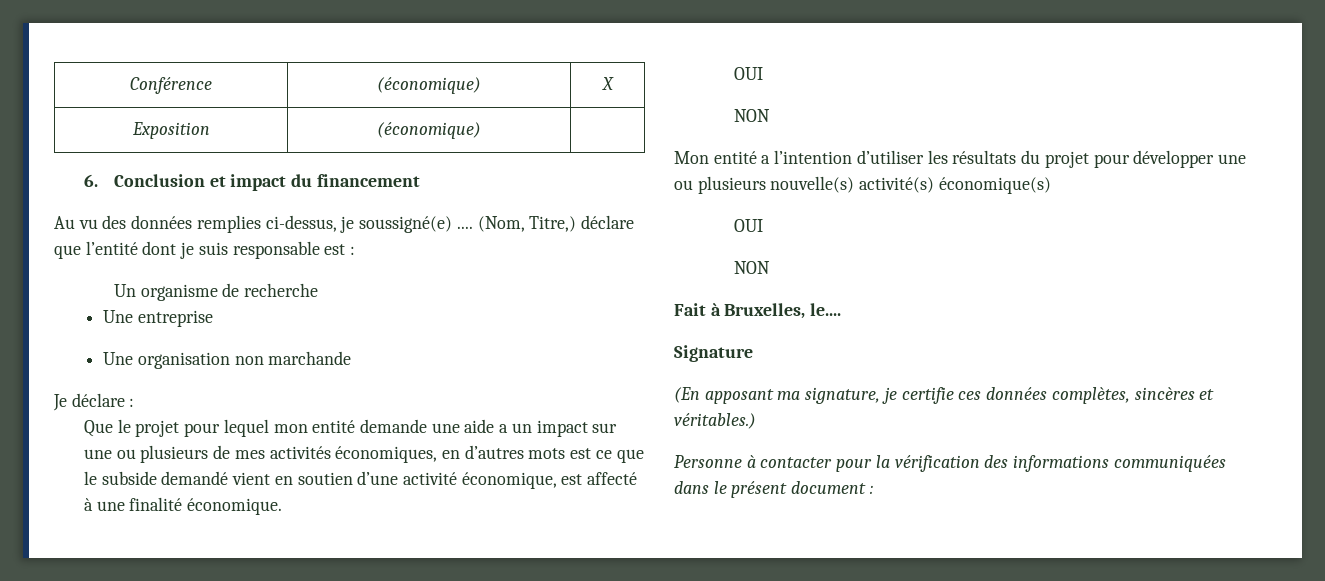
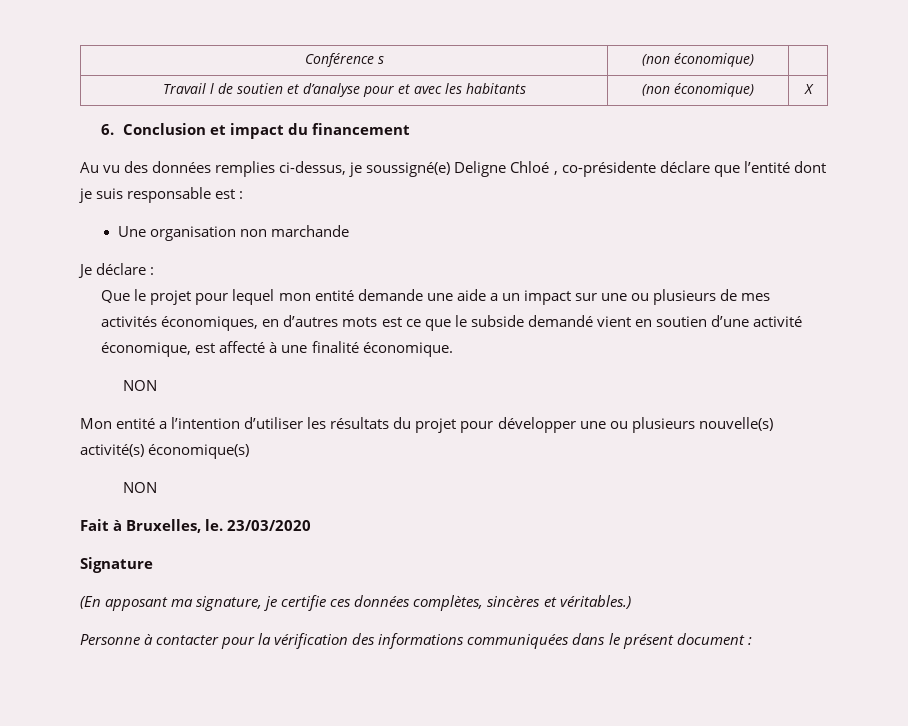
- Conférence | (économique) | X
+ Conférence s | (non économique) |
+ Travail l de soutien et d’analyse pour et avec les habitants | (non économique) | X
- Exposition | (économique) |
- Au vu des données remplies ci-dessus, je soussigné(e) .... (Nom, Titre,) déclare que l’entité dont je suis responsable est :
+ Au vu des données remplies ci-dessus, je soussigné(e) Deligne Chloé , co-présidente déclare que l’entité dont je suis responsable est :
- Un organisme de recherche
- Une entreprise
  Que le projet pour lequel mon entité demande une aide a un impact sur une ou plusieurs de mes activités économiques, en d’autres mots est ce que le subside demandé vient en soutien d’une activité économique, est affecté à une finalité économique.
- OUI
  Mon entité a l’intention d’utiliser les résultats du projet pour développer une ou plusieurs nouvelle(s) activité(s) économique(s)
- OUI
- Fait à Bruxelles, le....
+ Fait à Bruxelles, le. 23/03/2020

